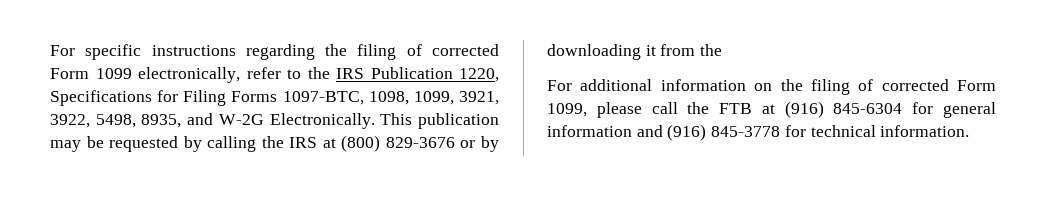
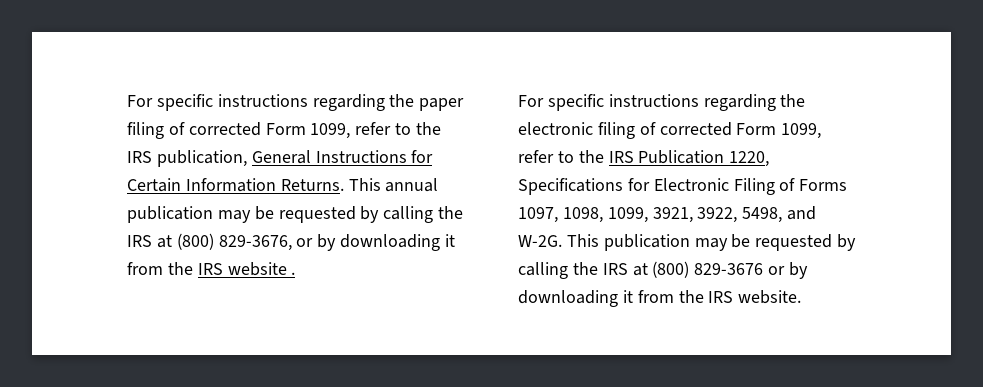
- For specific instructions regarding the filing of corrected Form 1099 electronically, refer to the IRS Publication 1220, Specifications for Filing Forms 1097-BTC, 1098, 1099, 3921, 3922, 5498, 8935, and W-2G Electronically.
+ For specific instructions regarding the paper filing of corrected Form 1099, refer to the IRS publication, General Instructions for Certain Information Returns. This annual publication may be requested by calling the IRS at (800) 829-3676, or by downloading it from the IRS website .
+ For specific instructions regarding the electronic filing of corrected Form 1099, refer to the IRS Publication 1220, Specifications for Electronic Filing of Forms 1097, 1098, 1099, 3921, 3922, 5498, and W-2G.
- This publication may be requested by calling the IRS at (800) 829-3676 or by downloading it from the
- For additional information on the filing of corrected Form 1099, please call the FTB at (916) 845-6304 for general information and (916) 845-3778 for technical information.
+ This publication may be requested by calling the IRS at (800) 829-3676 or by downloading it from the IRS website.

